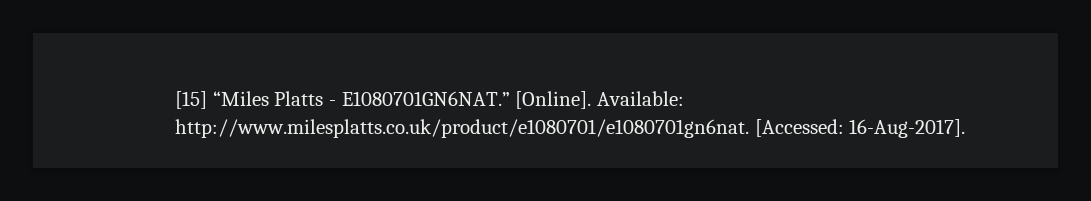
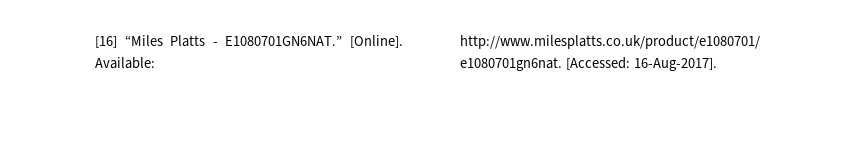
- [15] “Miles Platts - E1080701GN6NAT.”
+ [16] “Miles Platts - E1080701GN6NAT.”

